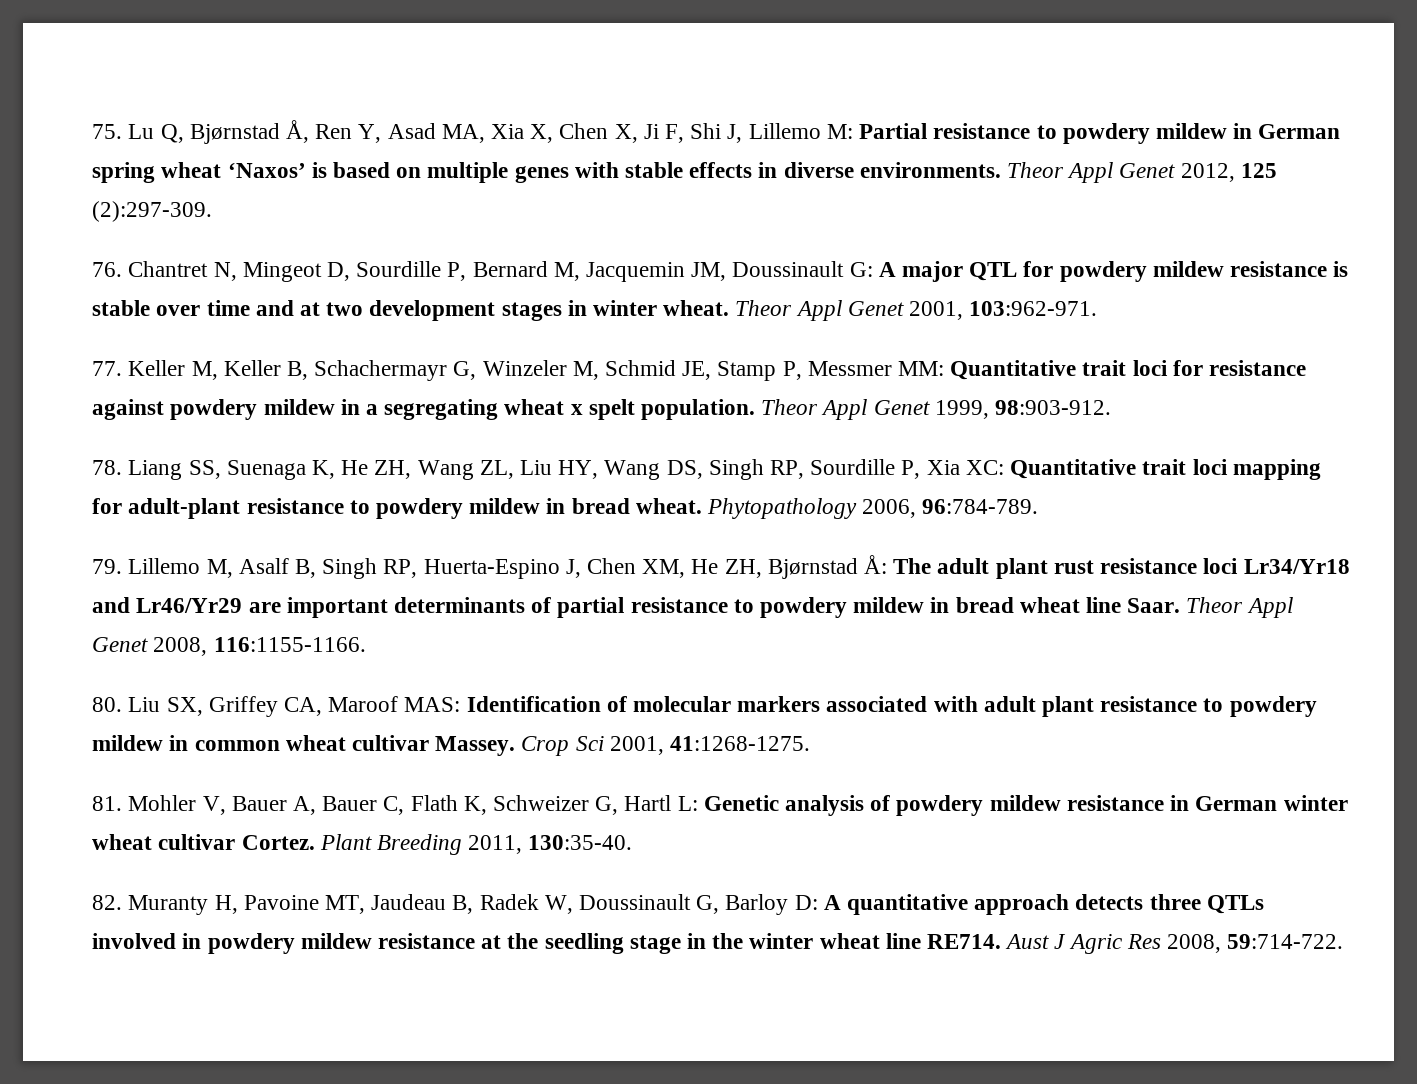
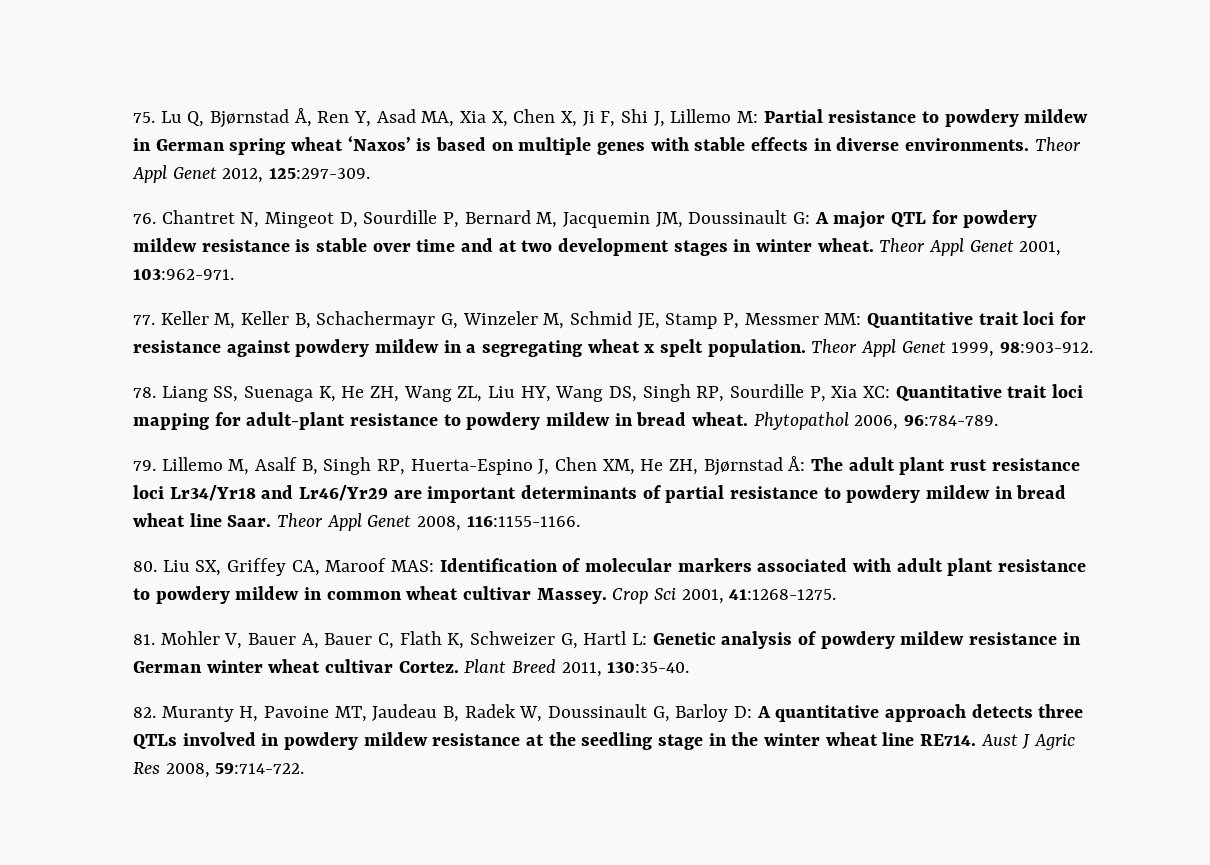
- Theor Appl Genet 2012, 125 (2):297-309.
+ Theor Appl Genet 2012, 125:297-309.
- Phytopathology 2006, 96:784-789.
+ Phytopathol 2006, 96:784-789.
- Plant Breeding 2011, 130:35-40.
+ Plant Breed 2011, 130:35-40.

